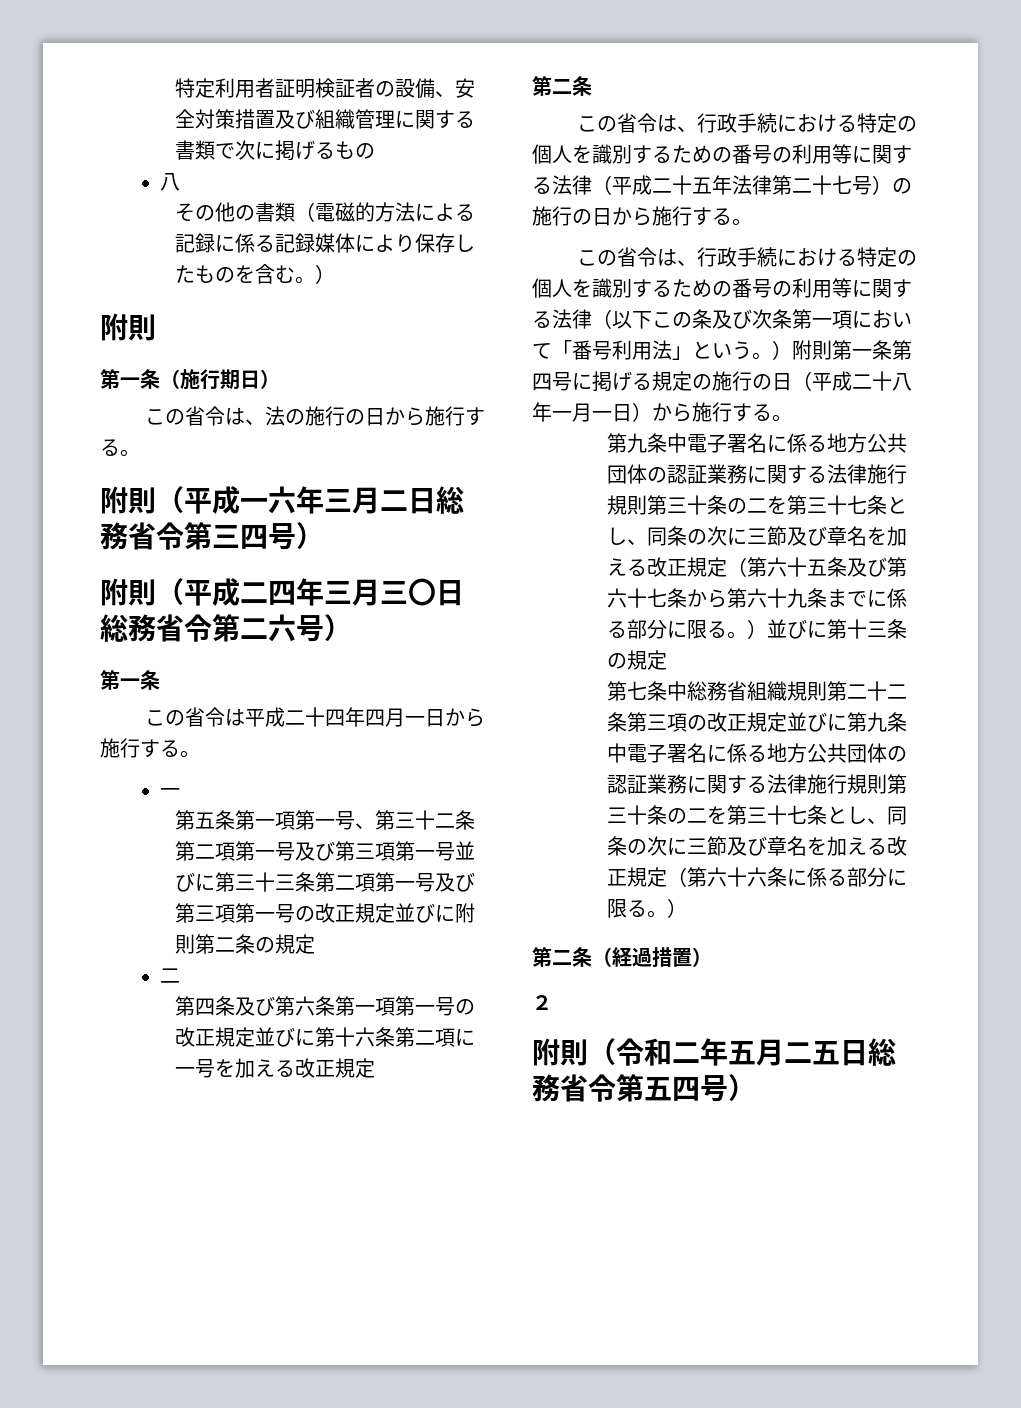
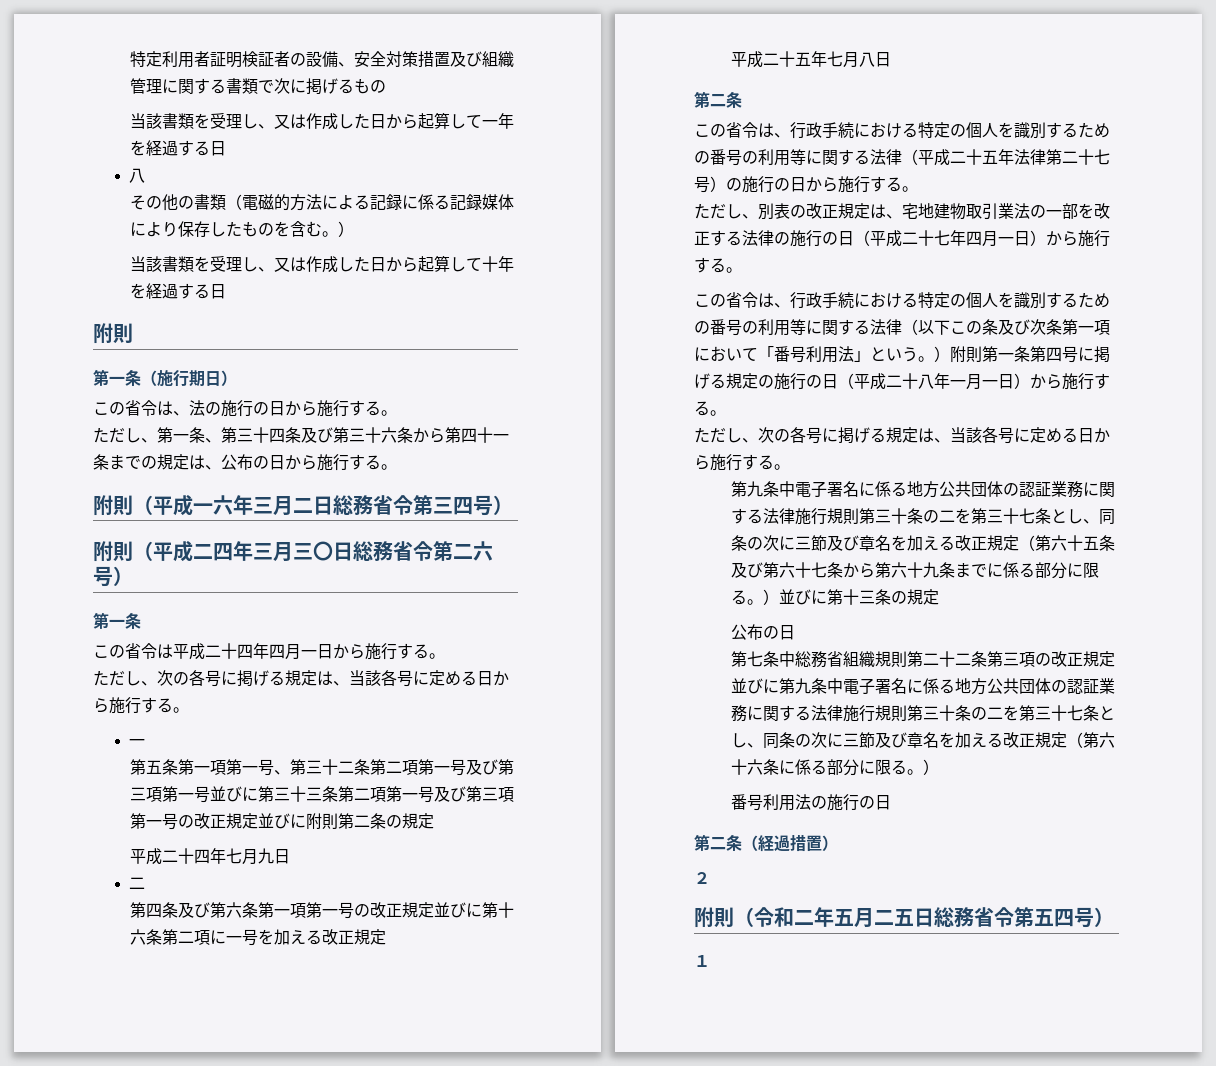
+ 当該書類を受理し、又は作成した日から起算して一年を経過する日
+ 当該書類を受理し、又は作成した日から起算して十年を経過する日
+ ただし、第一条、第三十四条及び第三十六条から第四十一条までの規定は、公布の日から施行する。
  この省令は平成二十四年四月一日から施行する。
+ ただし、次の各号に掲げる規定は、当該各号に定める日から施行する。
+ 平成二十四年七月九日
+ 平成二十五年七月八日
+ ただし、別表の改正規定は、宅地建物取引業法の一部を改正する法律の施行の日（平成二十七年四月一日）から施行する。
  この省令は、行政手続における特定の個人を識別するための番号の利用等に関する法律（以下この条及び次条第一項において「番号利用法」という。）附則第一条第四号に掲げる規定の施行の日（平成二十八年一月一日）から施行する。
+ ただし、次の各号に掲げる規定は、当該各号に定める日から施行する。
  第九条中電子署名に係る地方公共団体の認証業務に関する法律施行規則第三十条の二を第三十七条とし、同条の次に三節及び章名を加える改正規定（第六十五条及び第六十七条から第六十九条までに係る部分に限る。）並びに第十三条の規定
+ 公布の日
+ 番号利用法の施行の日
+ １

